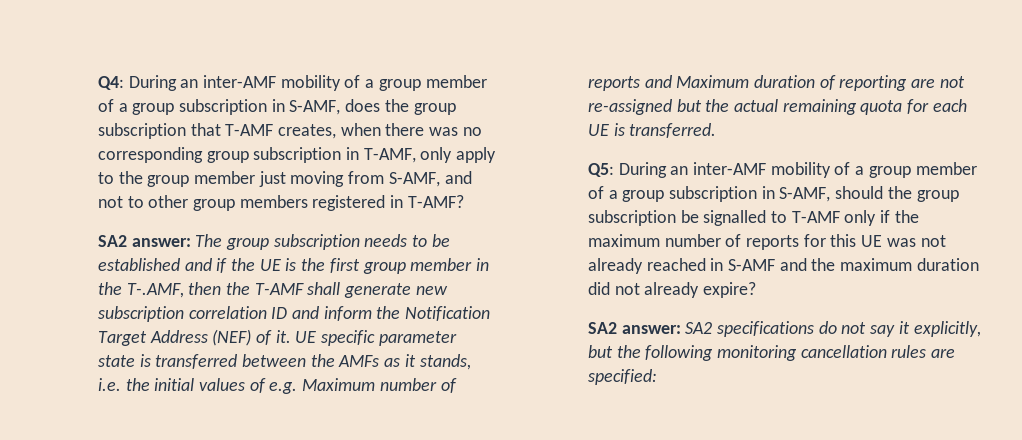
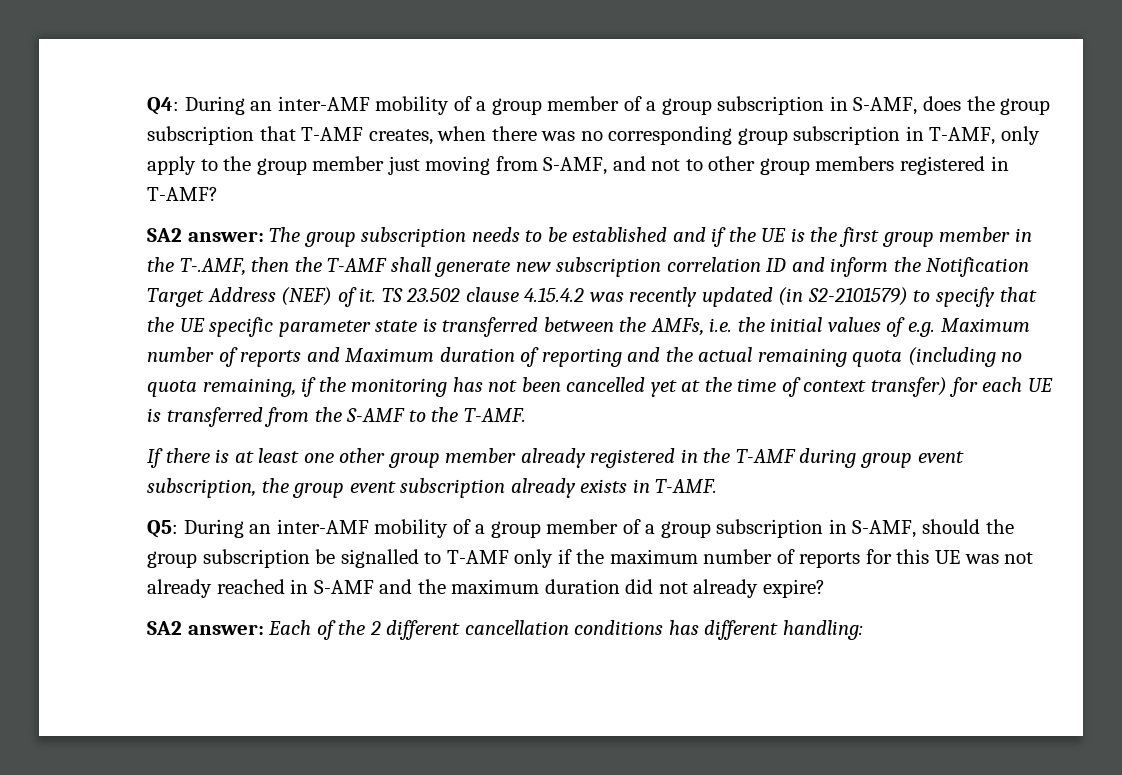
- UE specific parameter state is transferred between the AMFs as it stands, i.e. the initial values of e.g. Maximum number of reports and Maximum duration of reporting are not re-assigned but the actual remaining quota for each UE is transferred.
+ TS 23.502 clause 4.15.4.2 was recently updated (in S2-2101579) to specify that the UE specific parameter state is transferred between the AMFs, i.e. the initial values of e.g. Maximum number of reports and Maximum duration of reporting and the actual remaining quota (including no quota remaining, if the monitoring has not been cancelled yet at the time of context transfer) for each UE is transferred from the S-AMF to the T-AMF.
+ If there is at least one other group member already registered in the T-AMF during group event subscription, the group event subscription already exists in T-AMF.
- SA2 answer: SA2 specifications do not say it explicitly, but the following monitoring cancellation rules are specified:
+ SA2 answer: Each of the 2 different cancellation conditions has different handling:

